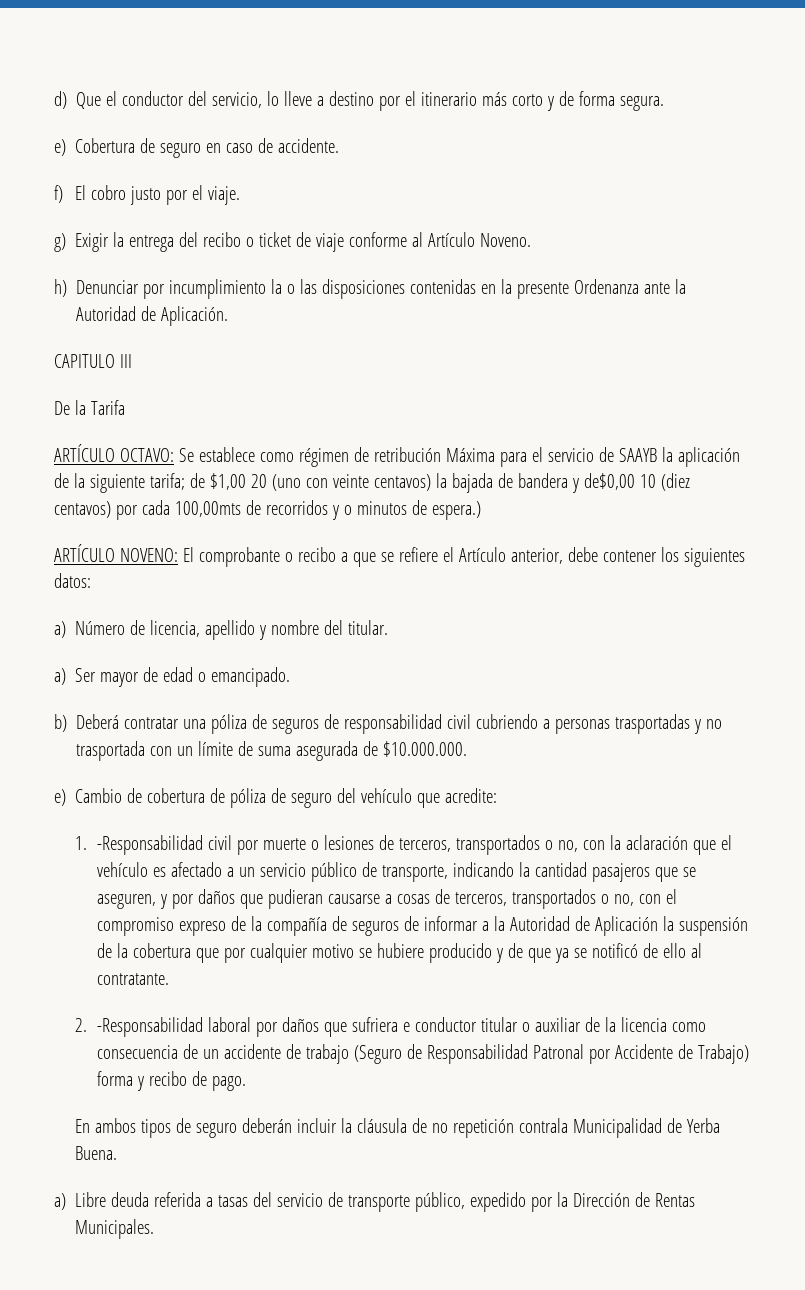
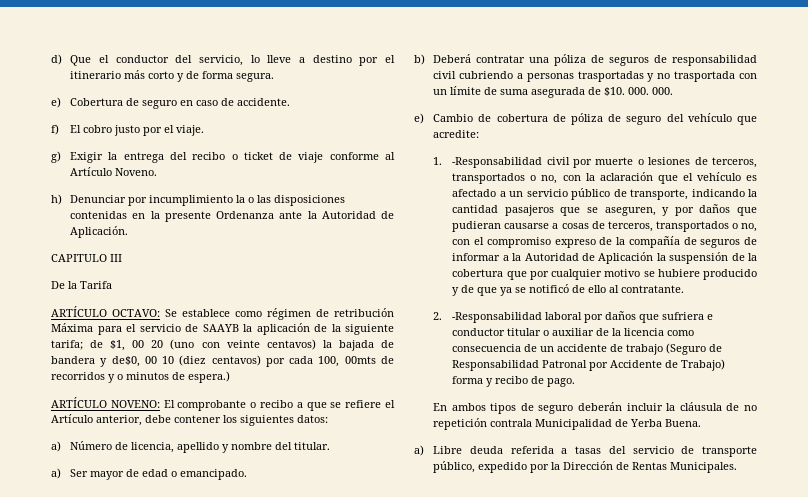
- ARTÍCULO OCTAVO: Se establece como régimen de retribución Máxima para el servicio de SAAYB la aplicación de la siguiente tarifa; de $1,00 20 (uno con veinte centavos) la bajada de bandera y de$0,00 10 (diez centavos) por cada 100,00mts de recorridos y o minutos de espera.)
+ ARTÍCULO OCTAVO: Se establece como régimen de retribución Máxima para el servicio de SAAYB la aplicación de la siguiente tarifa; de $1, 00 20 (uno con veinte centavos) la bajada de bandera y de$0, 00 10 (diez centavos) por cada 100, 00mts de recorridos y o minutos de espera.)
- b) Deberá contratar una póliza de seguros de responsabilidad civil cubriendo a personas trasportadas y no trasportada con un límite de suma asegurada de $10.000.000.
+ b) Deberá contratar una póliza de seguros de responsabilidad civil cubriendo a personas trasportadas y no trasportada con un límite de suma asegurada de $10. 000. 000.

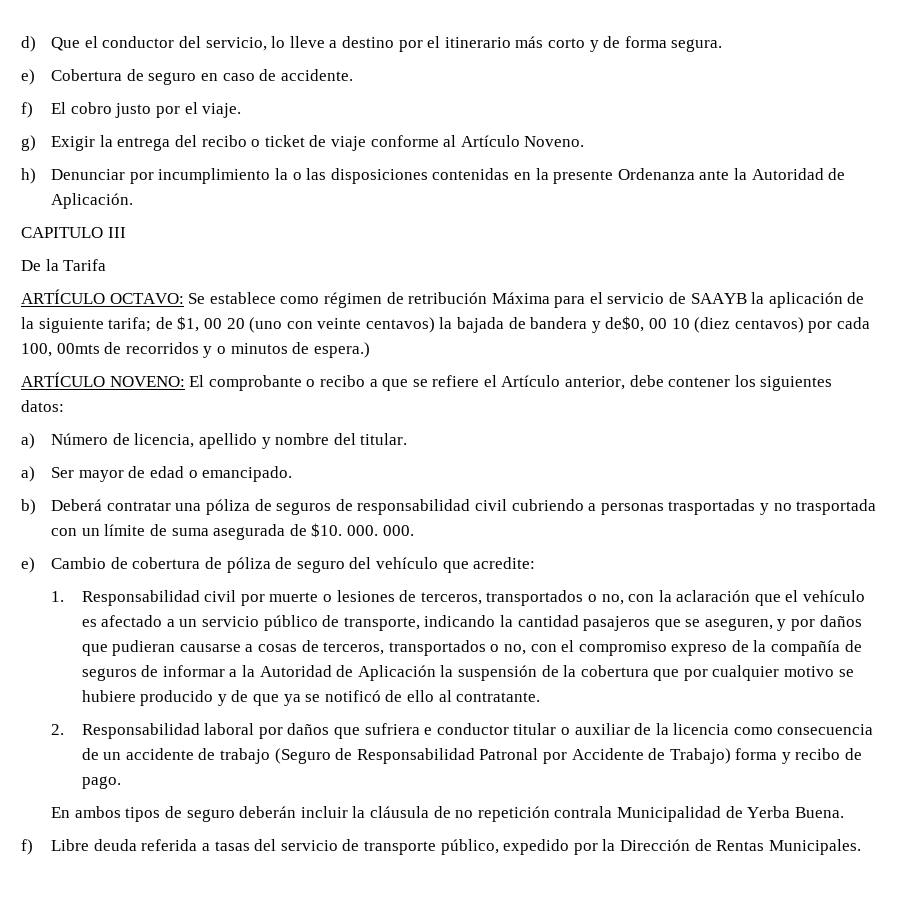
- 1. -Responsabilidad civil por muerte o lesiones de terceros, transportados o no, con la aclaración que el vehículo es afectado a un servicio público de transporte, indicando la cantidad pasajeros que se aseguren, y por daños que pudieran causarse a cosas de terceros, transportados o no, con el compromiso expreso de la compañía de seguros de informar a la Autoridad de Aplicación la suspensión de la cobertura que por cualquier motivo se hubiere producido y de que ya se notificó de ello al contratante.
+ 1. Responsabilidad civil por muerte o lesiones de terceros, transportados o no, con la aclaración que el vehículo es afectado a un servicio público de transporte, indicando la cantidad pasajeros que se aseguren, y por daños que pudieran causarse a cosas de terceros, transportados o no, con el compromiso expreso de la compañía de seguros de informar a la Autoridad de Aplicación la suspensión de la cobertura que por cualquier motivo se hubiere producido y de que ya se notificó de ello al contratante.
- 2. -Responsabilidad laboral por daños que sufriera e conductor titular o auxiliar de la licencia como consecuencia de un accidente de trabajo (Seguro de Responsabilidad Patronal por Accidente de Trabajo) forma y recibo de pago.
+ 2. Responsabilidad laboral por daños que sufriera e conductor titular o auxiliar de la licencia como consecuencia de un accidente de trabajo (Seguro de Responsabilidad Patronal por Accidente de Trabajo) forma y recibo de pago.
- a) Libre deuda referida a tasas del servicio de transporte público, expedido por la Dirección de Rentas Municipales.
+ f) Libre deuda referida a tasas del servicio de transporte público, expedido por la Dirección de Rentas Municipales.

